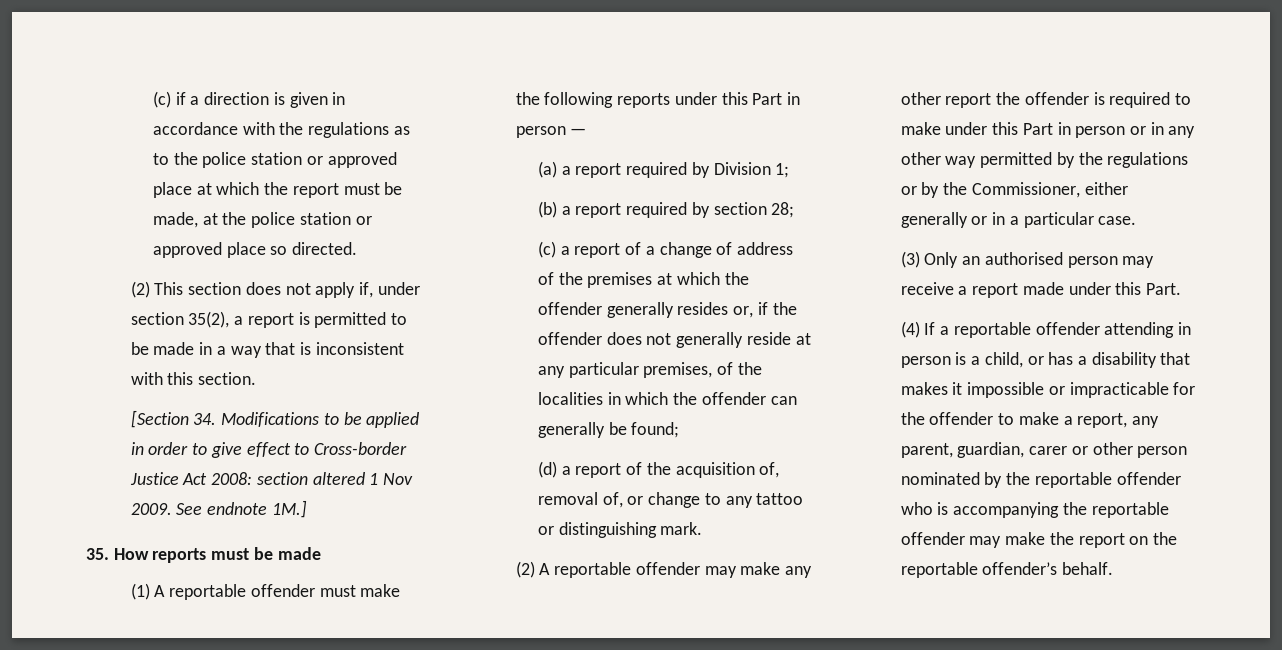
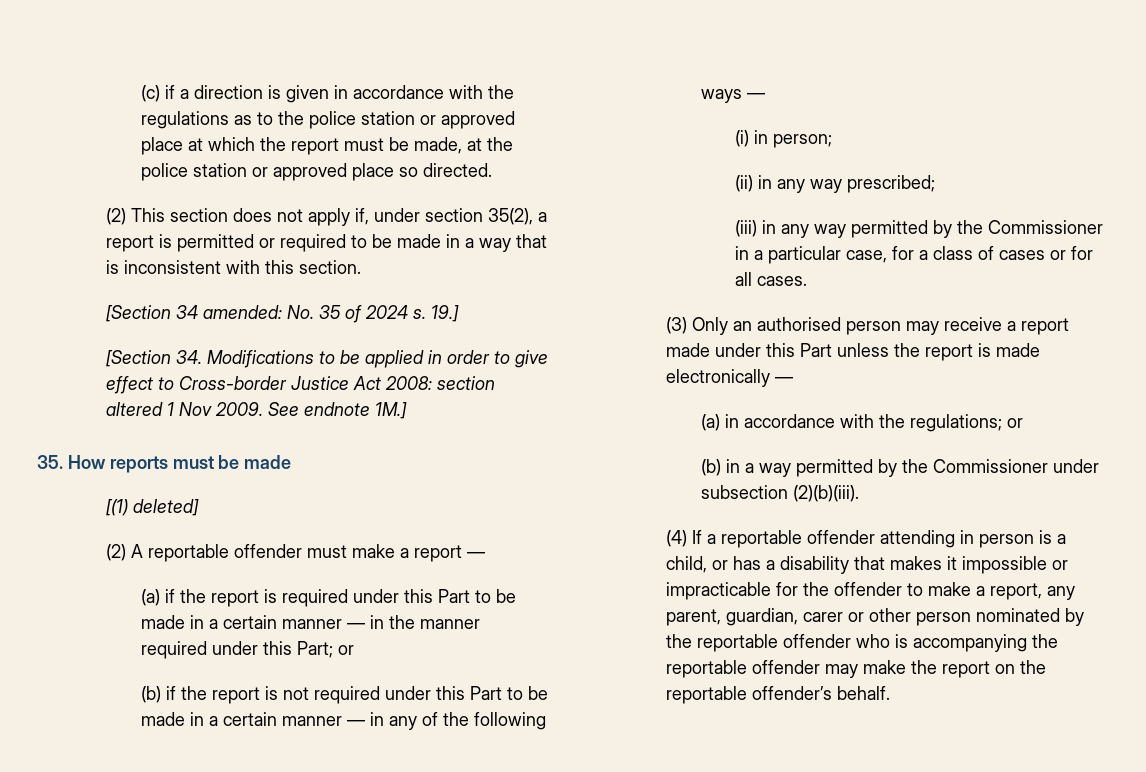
- (2) This section does not apply if, under section 35(2), a report is permitted to be made in a way that is inconsistent with this section.
+ (2) This section does not apply if, under section 35(2), a report is permitted or required to be made in a way that is inconsistent with this section.
+ [Section 34 amended: No. 35 of 2024 s. 19.]
- (1) A reportable offender must make the following reports under this Part in person —
- (a) a report required by Division 1;
- (b) a report required by section 28;
- (c) a report of a change of address of the premises at which the offender generally resides or, if the offender does not generally reside at any particular premises, of the localities in which the offender can generally be found;
- (d) a report of the acquisition of, removal of, or change to any tattoo or distinguishing mark.
- (2) A reportable offender may make any other report the offender is required to make under this Part in person or in any other way permitted by the regulations or by the Commissioner, either generally or in a particular case.
+ [(1) deleted]
+ (2) A reportable offender must make a report —
+ (a) if the report is required under this Part to be made in a certain manner — in the manner required under this Part; or
+ (b) if the report is not required under this Part to be made in a certain manner — in any of the following ways —
+ (i) in person;
+ (ii) in any way prescribed;
+ (iii) in any way permitted by the Commissioner in a particular case, for a class of cases or for all cases.
- (3) Only an authorised person may receive a report made under this Part.
+ (3) Only an authorised person may receive a report made under this Part unless the report is made electronically —
+ (a) in accordance with the regulations; or
+ (b) in a way permitted by the Commissioner under subsection (2)(b)(iii).

